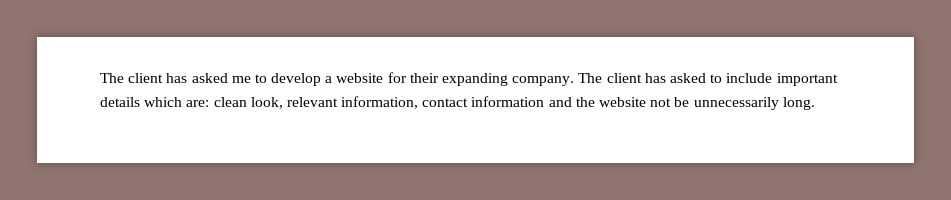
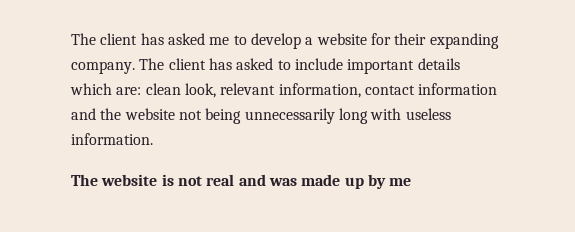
- The client has asked to include important details which are: clean look, relevant information, contact information and the website not be unnecessarily long.
+ The client has asked to include important details which are: clean look, relevant information, contact information and the website not being unnecessarily long with useless information.
+ The website is not real and was made up by me

